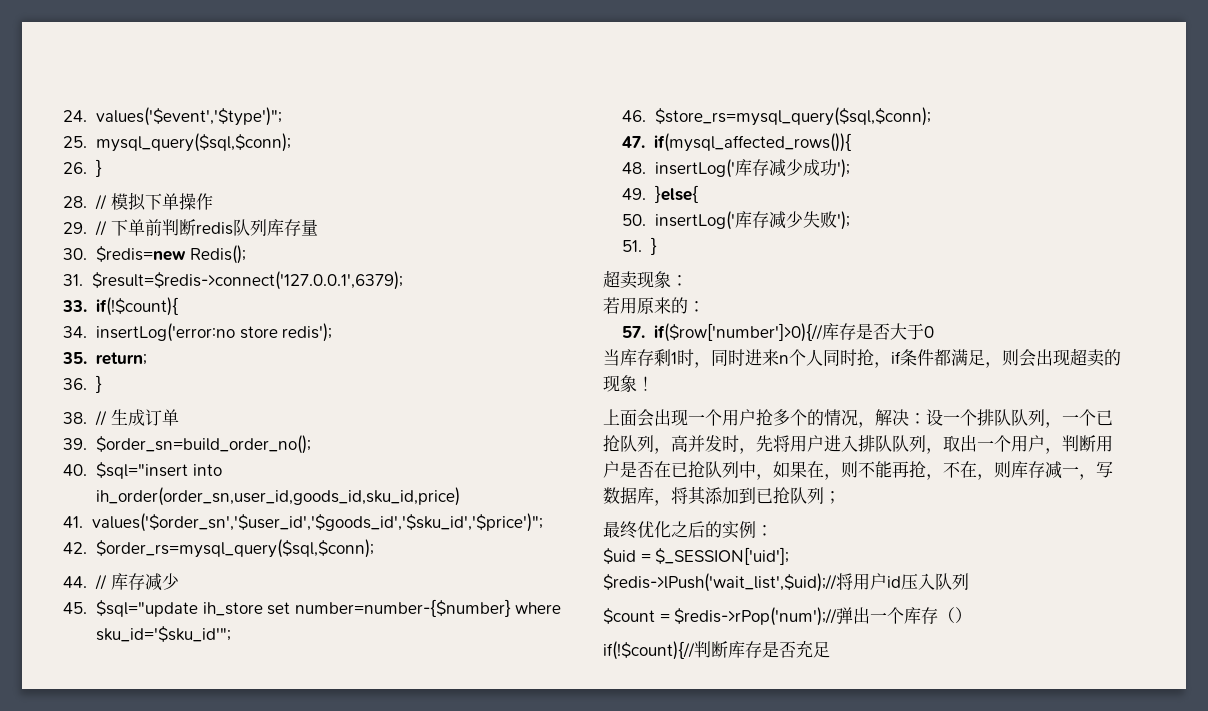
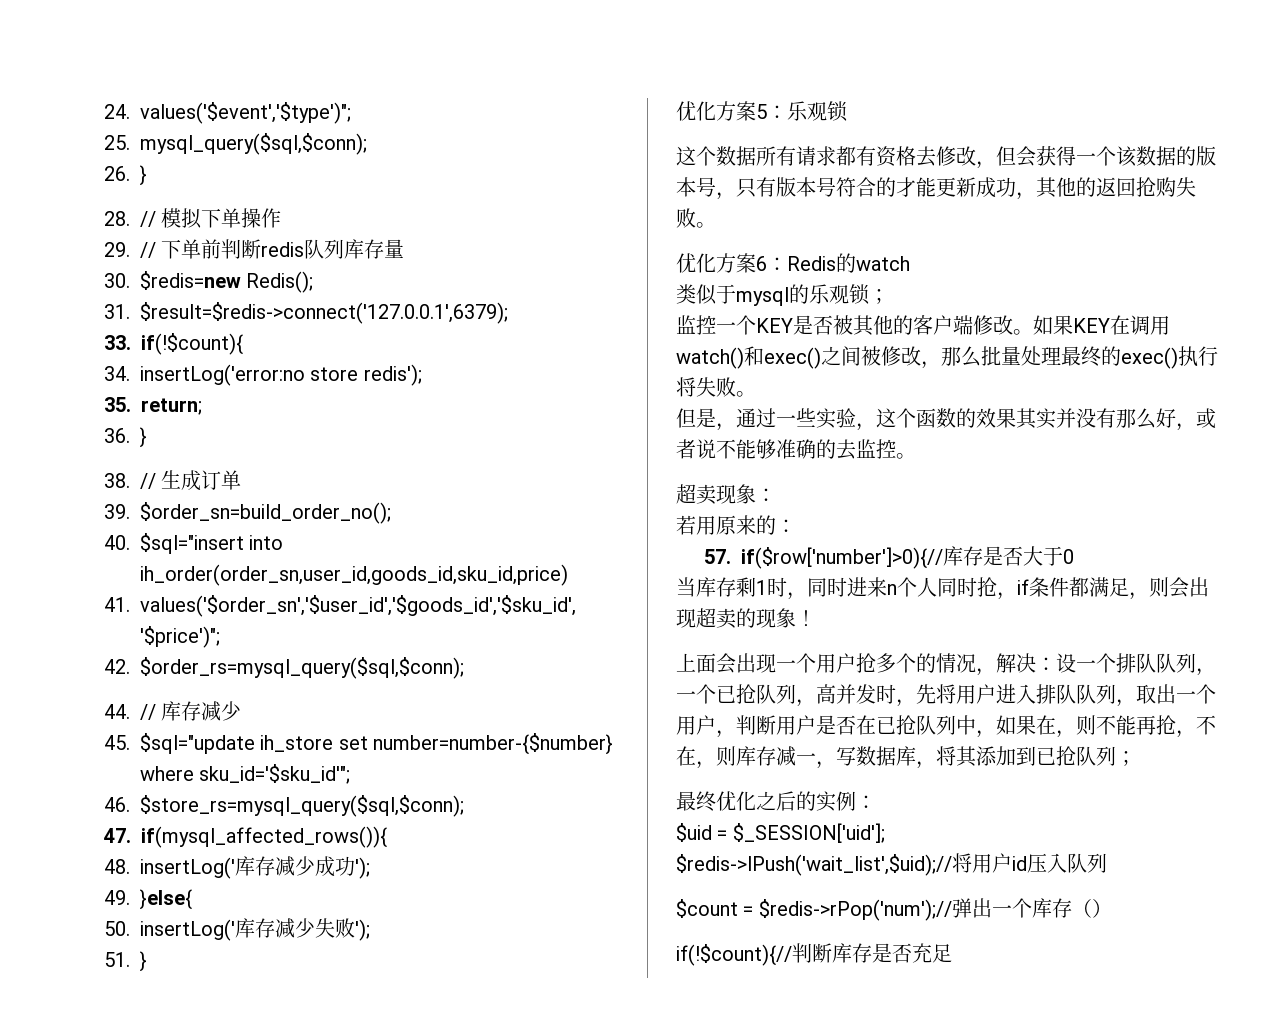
+ 优化方案5：乐观锁
+ 这个数据所有请求都有资格去修改，但会获得一个该数据的版本号，只有版本号符合的才能更新成功，其他的返回抢购失败。
+ 优化方案6：Redis的watch
+ 类似于mysql的乐观锁；
+ 监控一个KEY是否被其他的客户端修改。如果KEY在调用watch()和exec()之间被修改，那么批量处理最终的exec()执行将失败。
+ 但是，通过一些实验，这个函数的效果其实并没有那么好，或者说不能够准确的去监控。

